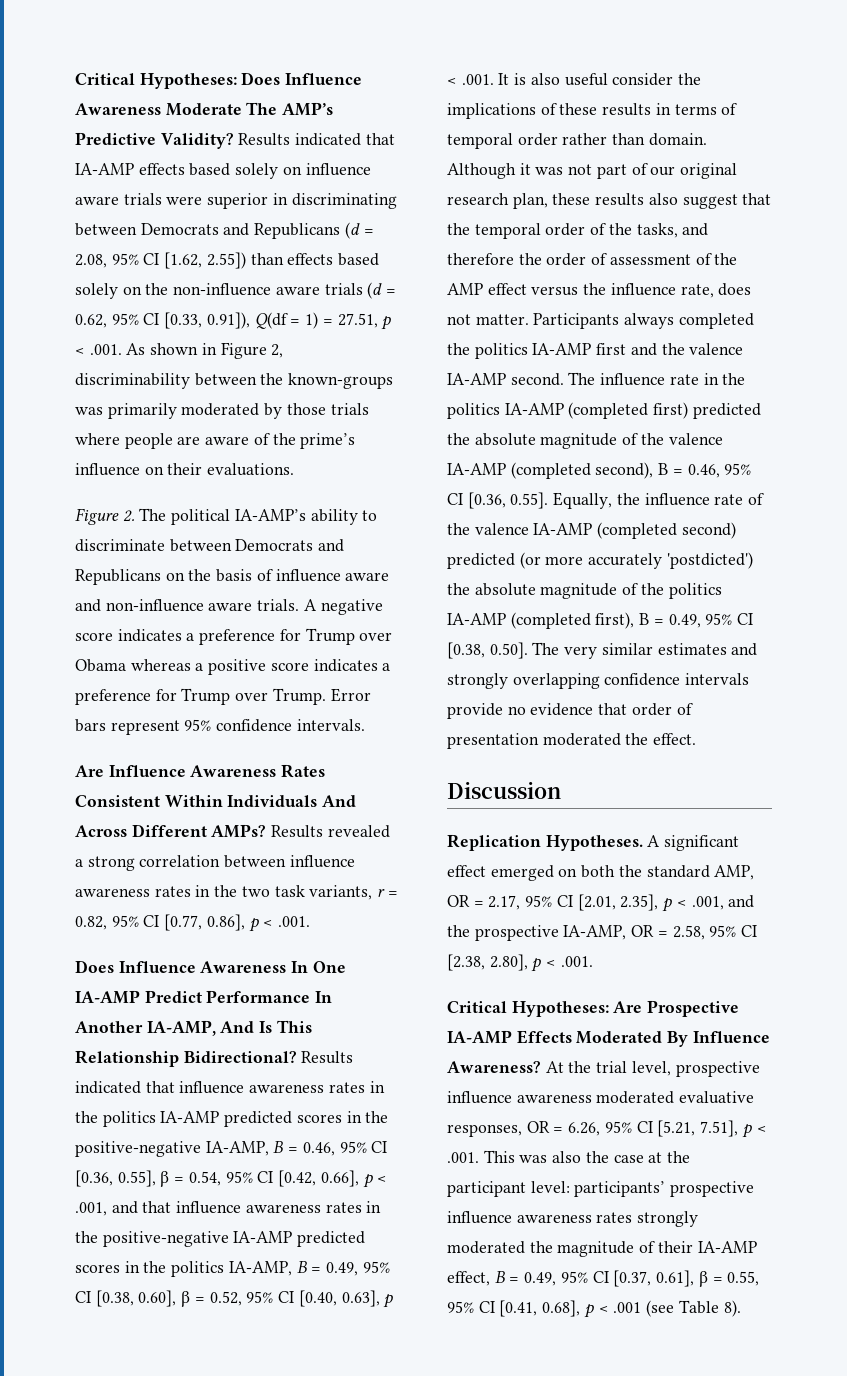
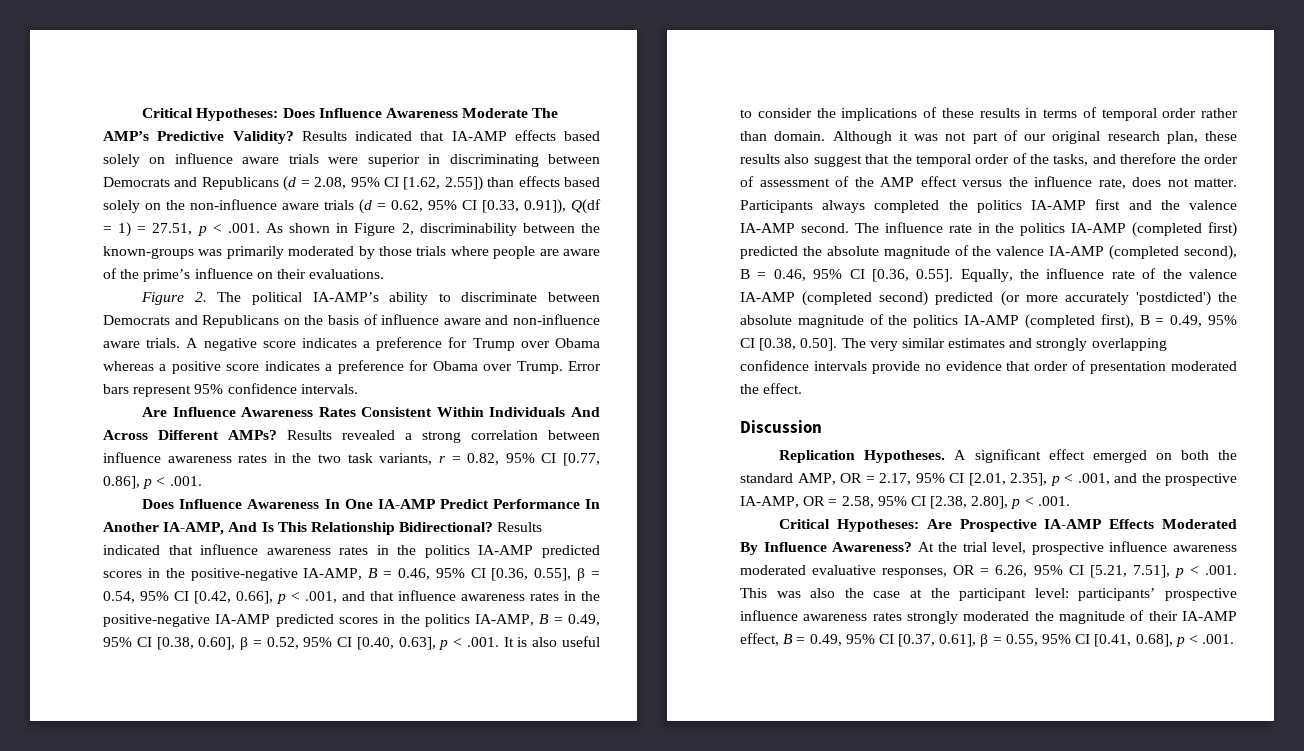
- A negative score indicates a preference for Trump over Obama whereas a positive score indicates a preference for Trump over Trump.
+ A negative score indicates a preference for Trump over Obama whereas a positive score indicates a preference for Obama over Trump.
- Results indicated that influence awareness rates in the politics IA-AMP predicted scores in the positive-negative IA-AMP, B = 0.46, 95% CI [0.36, 0.55], β = 0.54, 95% CI [0.42, 0.66], p < .001, and that influence awareness rates in the positive-negative IA-AMP predicted scores in the politics IA-AMP, B = 0.49, 95% CI [0.38, 0.60], β = 0.52, 95% CI [0.40, 0.63], p < .001. It is also useful consider the implications of these results in terms of temporal order rather than domain.
+ Results indicated that influence awareness rates in the politics IA-AMP predicted scores in the positive-negative IA-AMP, B = 0.46, 95% CI [0.36, 0.55], β = 0.54, 95% CI [0.42, 0.66], p < .001, and that influence awareness rates in the positive-negative IA-AMP predicted scores in the politics IA-AMP, B = 0.49, 95% CI [0.38, 0.60], β = 0.52, 95% CI [0.40, 0.63], p < .001. It is also useful to consider the implications of these results in terms of temporal order rather than domain.
- At the trial level, prospective influence awareness moderated evaluative responses, OR = 6.26, 95% CI [5.21, 7.51], p < .001. This was also the case at the participant level: participants’ prospective influence awareness rates strongly moderated the magnitude of their IA-AMP effect, B = 0.49, 95% CI [0.37, 0.61], β = 0.55, 95% CI [0.41, 0.68], p < .001 (see Table 8).
+ At the trial level, prospective influence awareness moderated evaluative responses, OR = 6.26, 95% CI [5.21, 7.51], p < .001. This was also the case at the participant level: participants’ prospective influence awareness rates strongly moderated the magnitude of their IA-AMP effect, B = 0.49, 95% CI [0.37, 0.61], β = 0.55, 95% CI [0.41, 0.68], p < .001.

